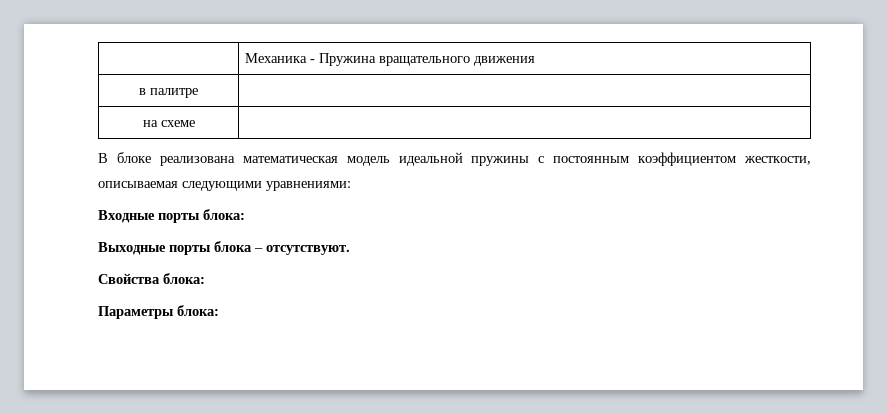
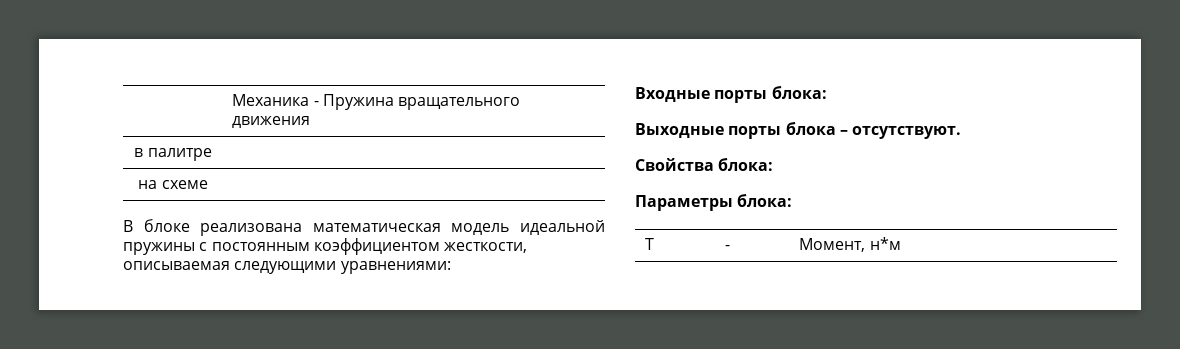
+ Т | - | Момент, н*м

